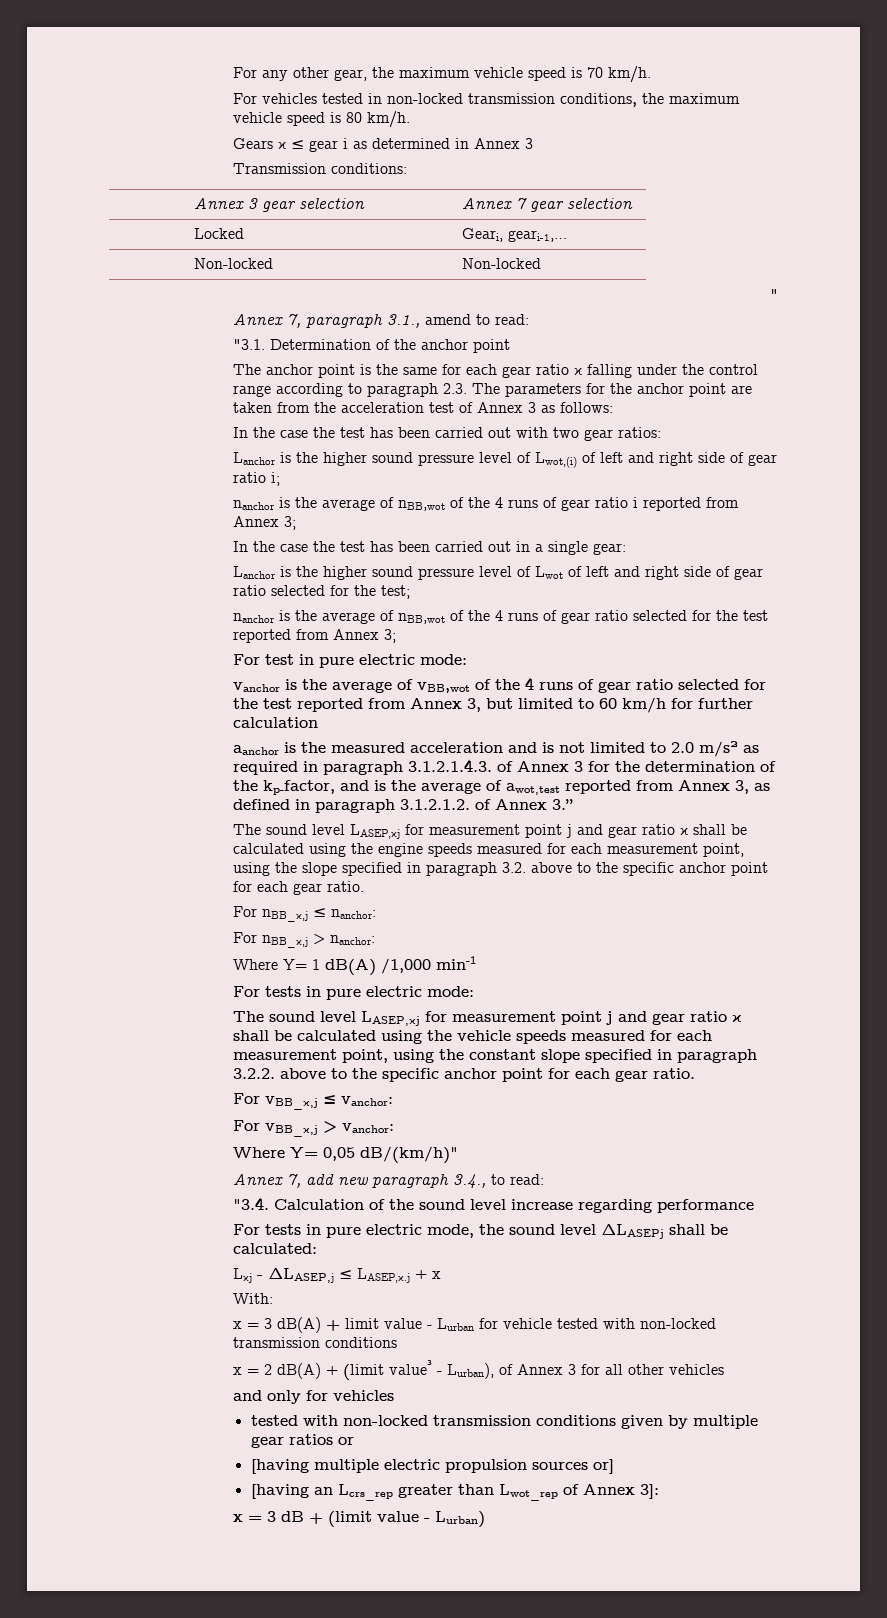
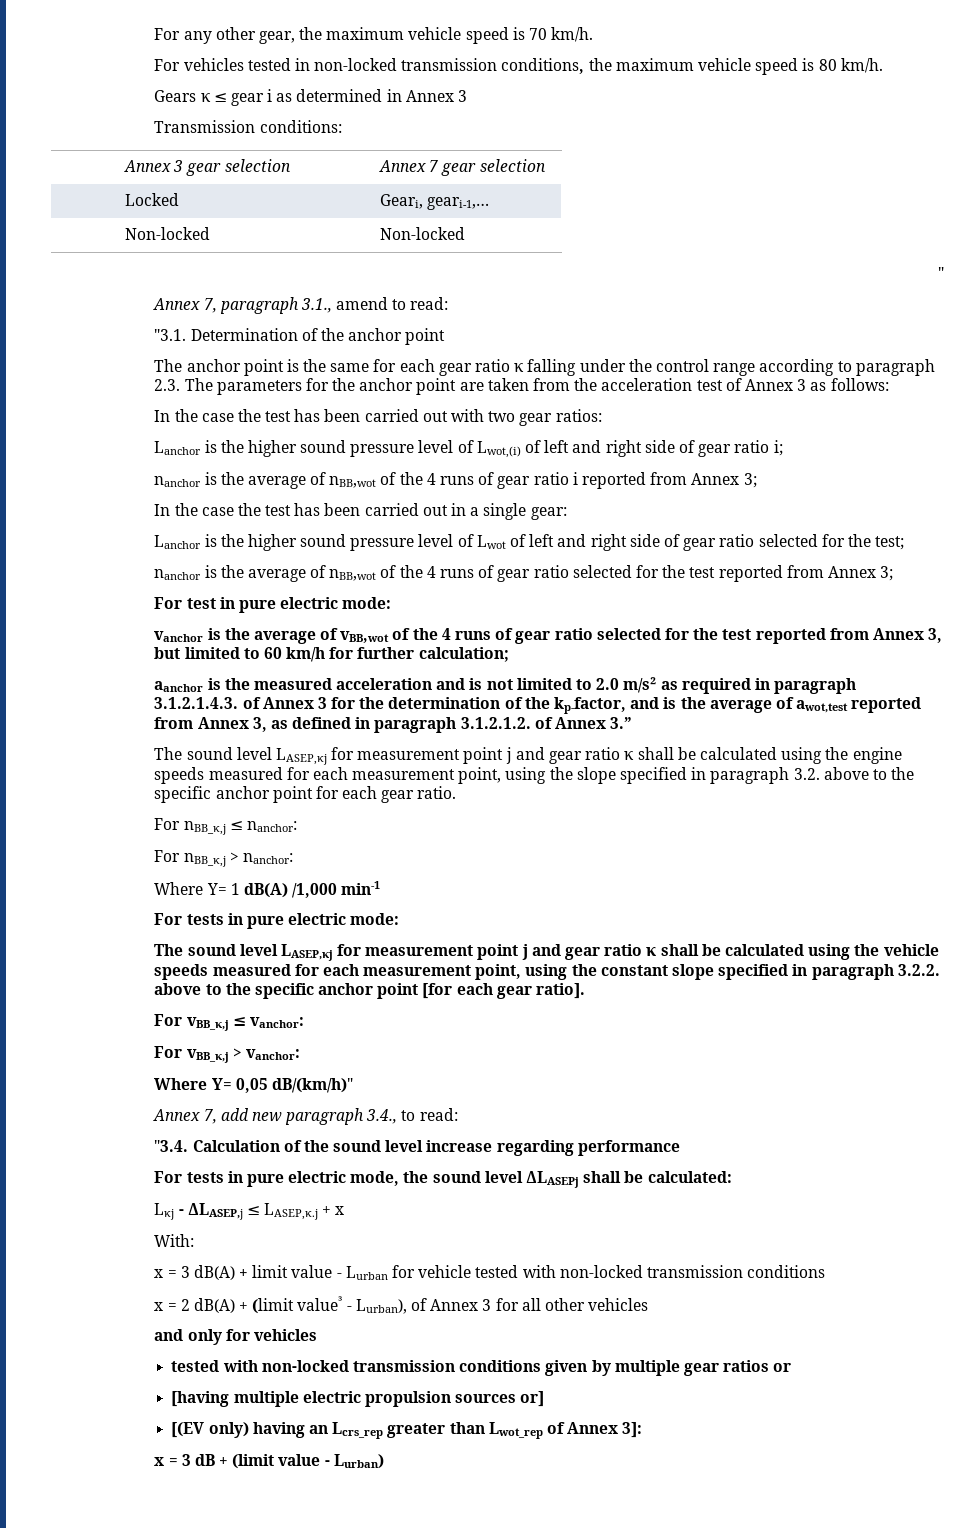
- vanchor is the average of vBB,wot of the 4 runs of gear ratio selected for the test reported from Annex 3, but limited to 60 km/h for further calculation
+ vanchor is the average of vBB,wot of the 4 runs of gear ratio selected for the test reported from Annex 3, but limited to 60 km/h for further calculation;
- The sound level LASEP,κj for measurement point j and gear ratio κ shall be calculated using the vehicle speeds measured for each measurement point, using the constant slope specified in paragraph 3.2.2. above to the specific anchor point for each gear ratio.
+ The sound level LASEP,κj for measurement point j and gear ratio κ shall be calculated using the vehicle speeds measured for each measurement point, using the constant slope specified in paragraph 3.2.2. above to the specific anchor point [for each gear ratio].
- [having an Lcrs_rep greater than Lwot_rep of Annex 3]:
+ [(EV only) having an Lcrs_rep greater than Lwot_rep of Annex 3]:

